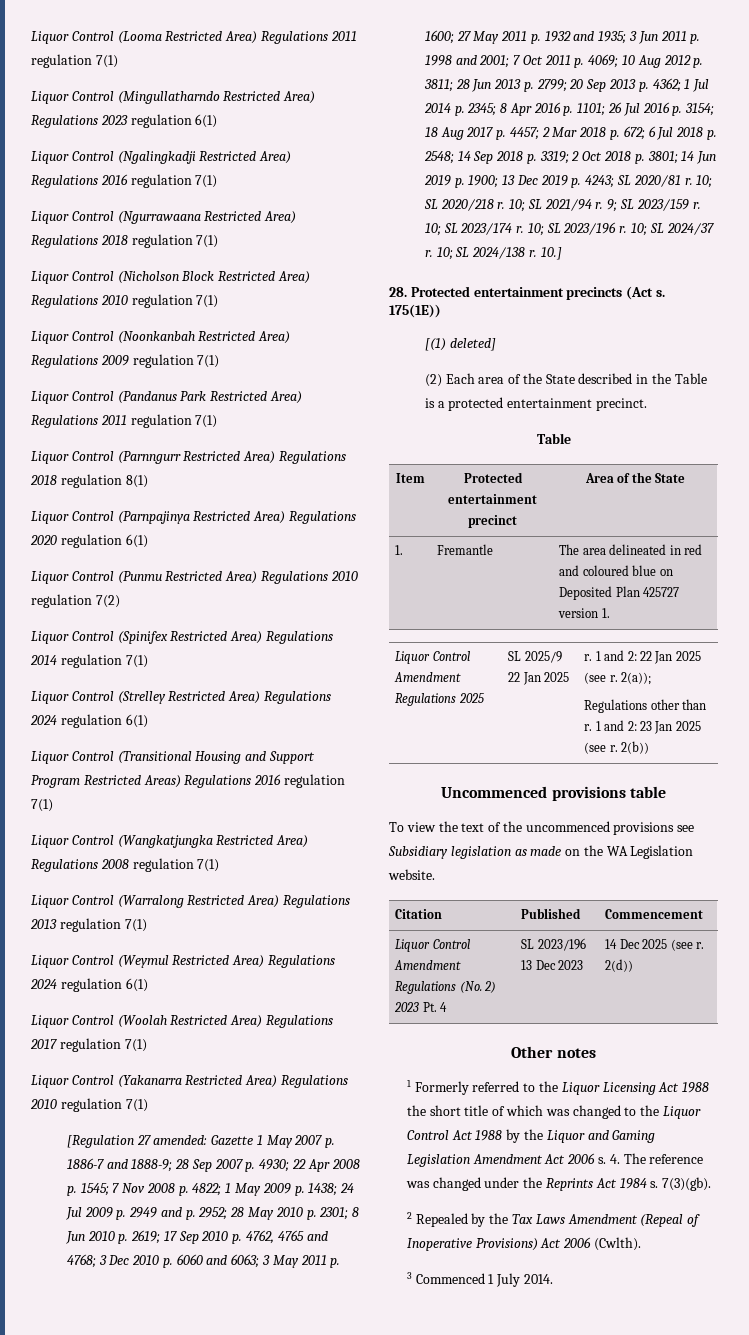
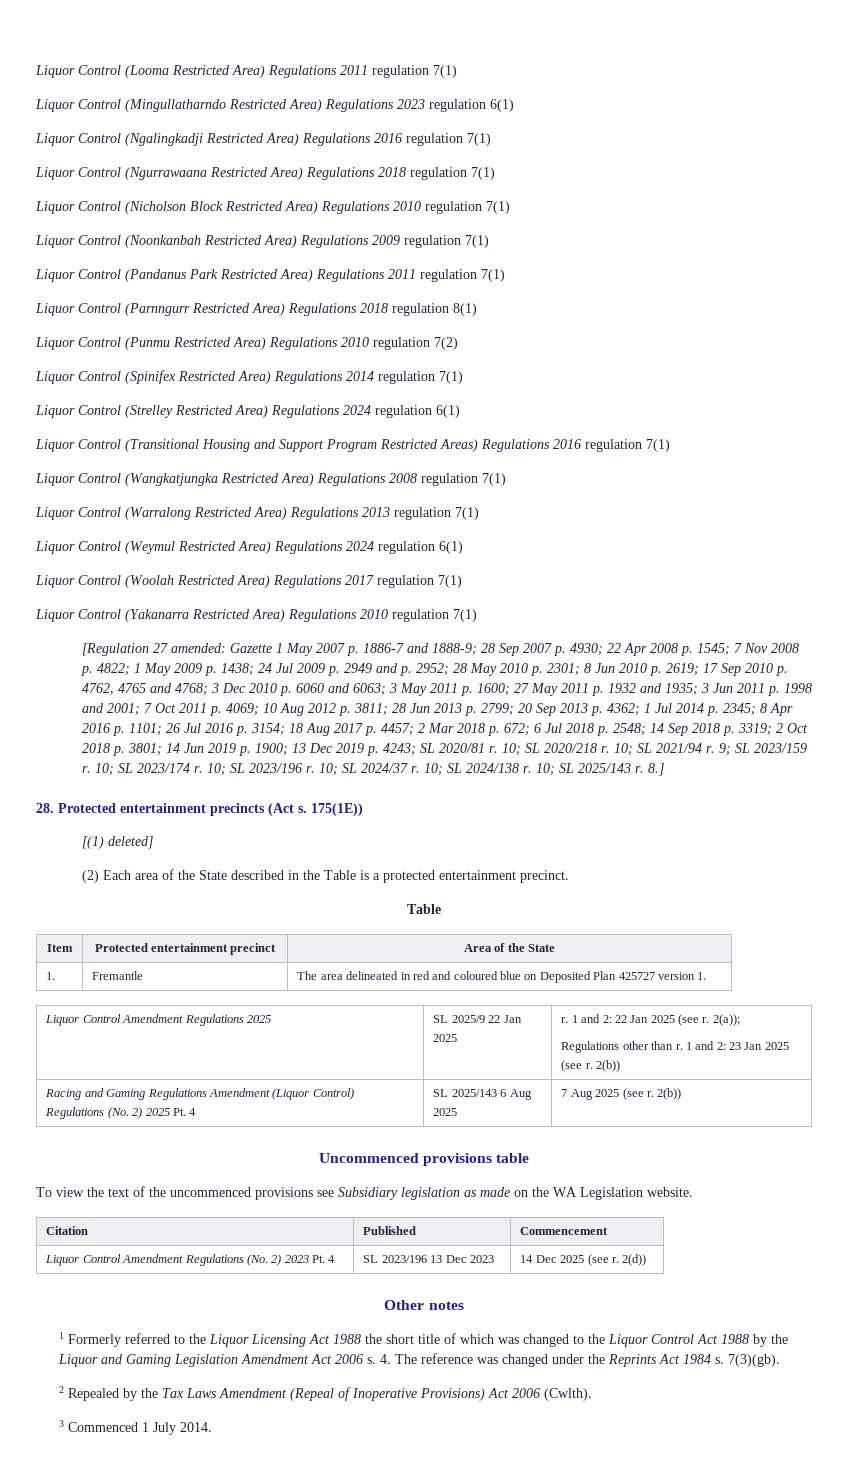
- Liquor Control (Parnpajinya Restricted Area) Regulations 2020 regulation 6(1)
- 10.]
+ 10; SL 2025/143 r. 8.]
+ Racing and Gaming Regulations Amendment (Liquor Control) Regulations (No. 2) 2025 Pt. 4 | SL 2025/143 6 Aug 2025 | 7 Aug 2025 (see r. 2(b))

